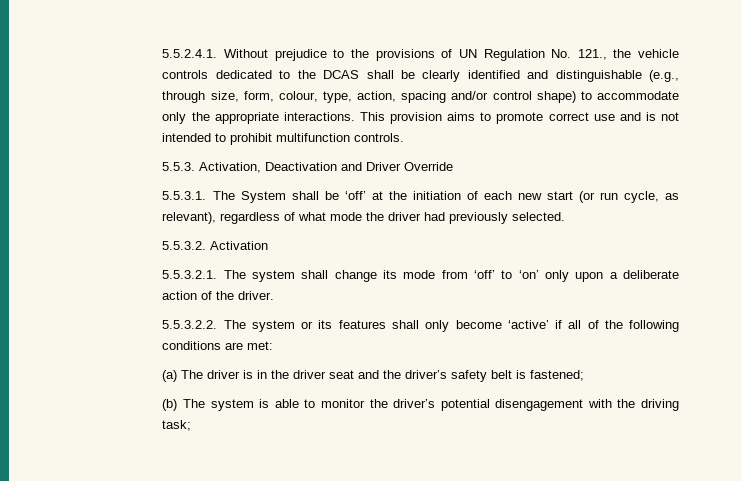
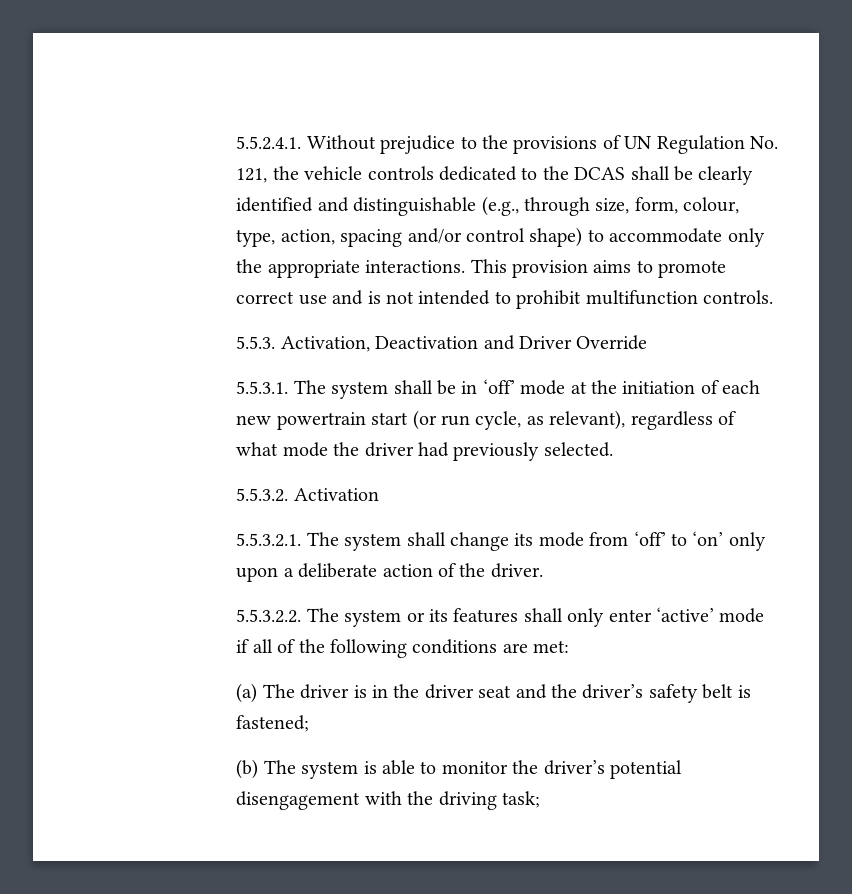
- 5.5.2.4.1. Without prejudice to the provisions of UN Regulation No. 121., the vehicle controls dedicated to the DCAS shall be clearly identified and distinguishable (e.g., through size, form, colour, type, action, spacing and/or control shape) to accommodate only the appropriate interactions.
+ 5.5.2.4.1. Without prejudice to the provisions of UN Regulation No. 121, the vehicle controls dedicated to the DCAS shall be clearly identified and distinguishable (e.g., through size, form, colour, type, action, spacing and/or control shape) to accommodate only the appropriate interactions.
- 5.5.3.1. The System shall be ‘off’ at the initiation of each new start (or run cycle, as relevant), regardless of what mode the driver had previously selected.
+ 5.5.3.1. The system shall be in ‘off’ mode at the initiation of each new powertrain start (or run cycle, as relevant), regardless of what mode the driver had previously selected.
- 5.5.3.2.2. The system or its features shall only become ‘active’ if all of the following conditions are met:
+ 5.5.3.2.2. The system or its features shall only enter ‘active’ mode if all of the following conditions are met:

